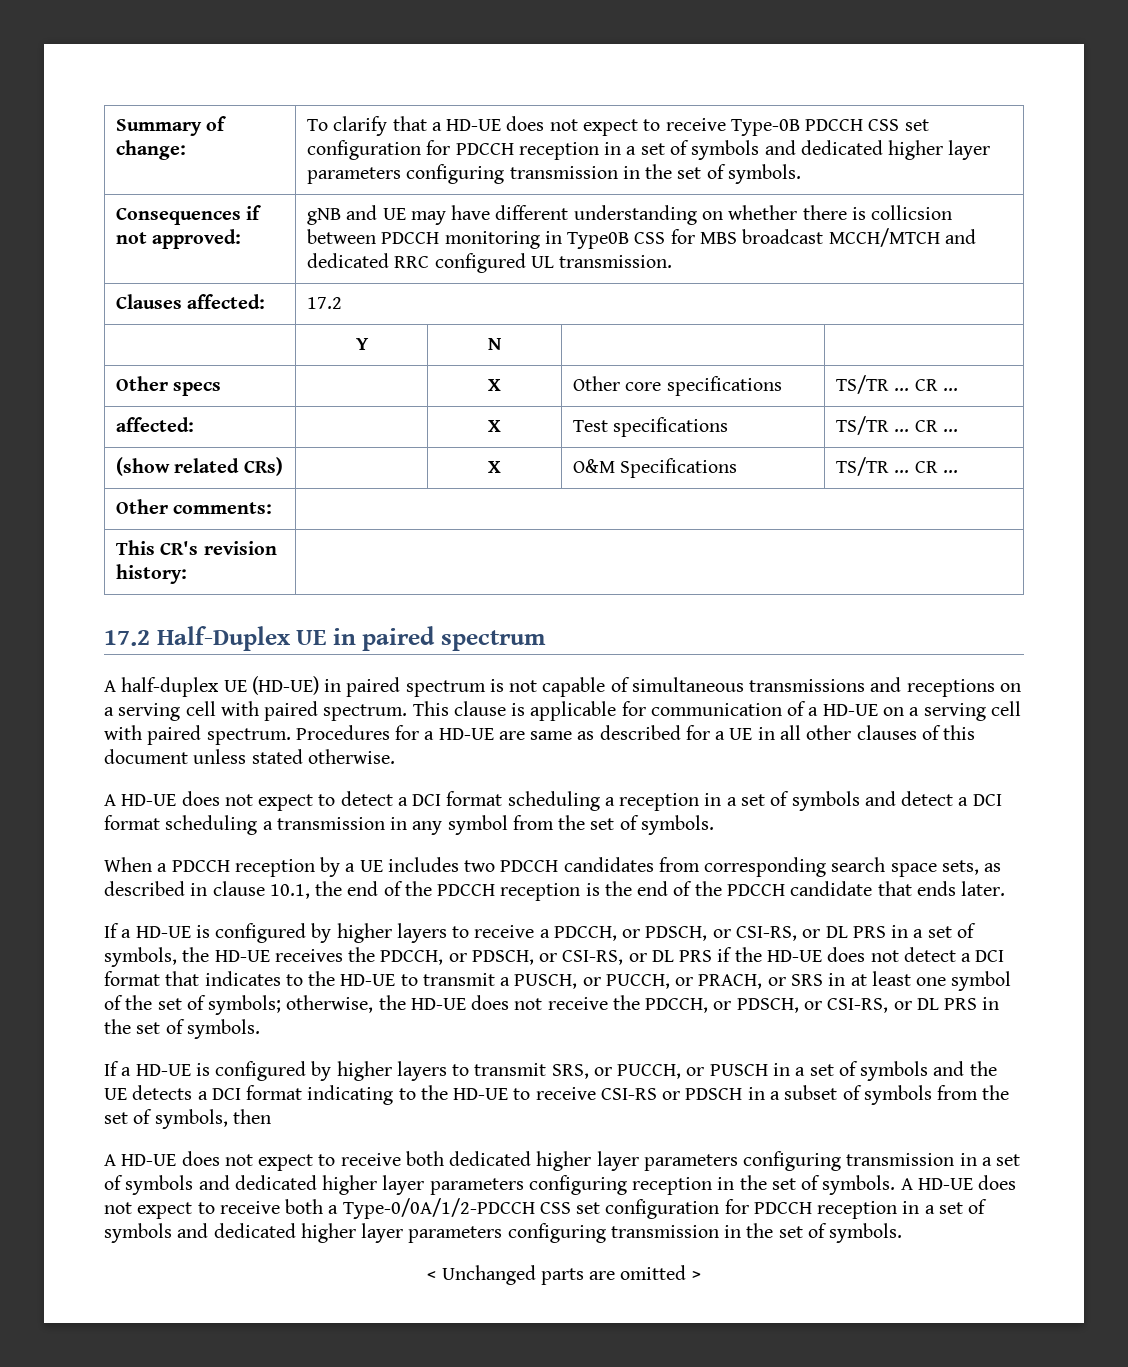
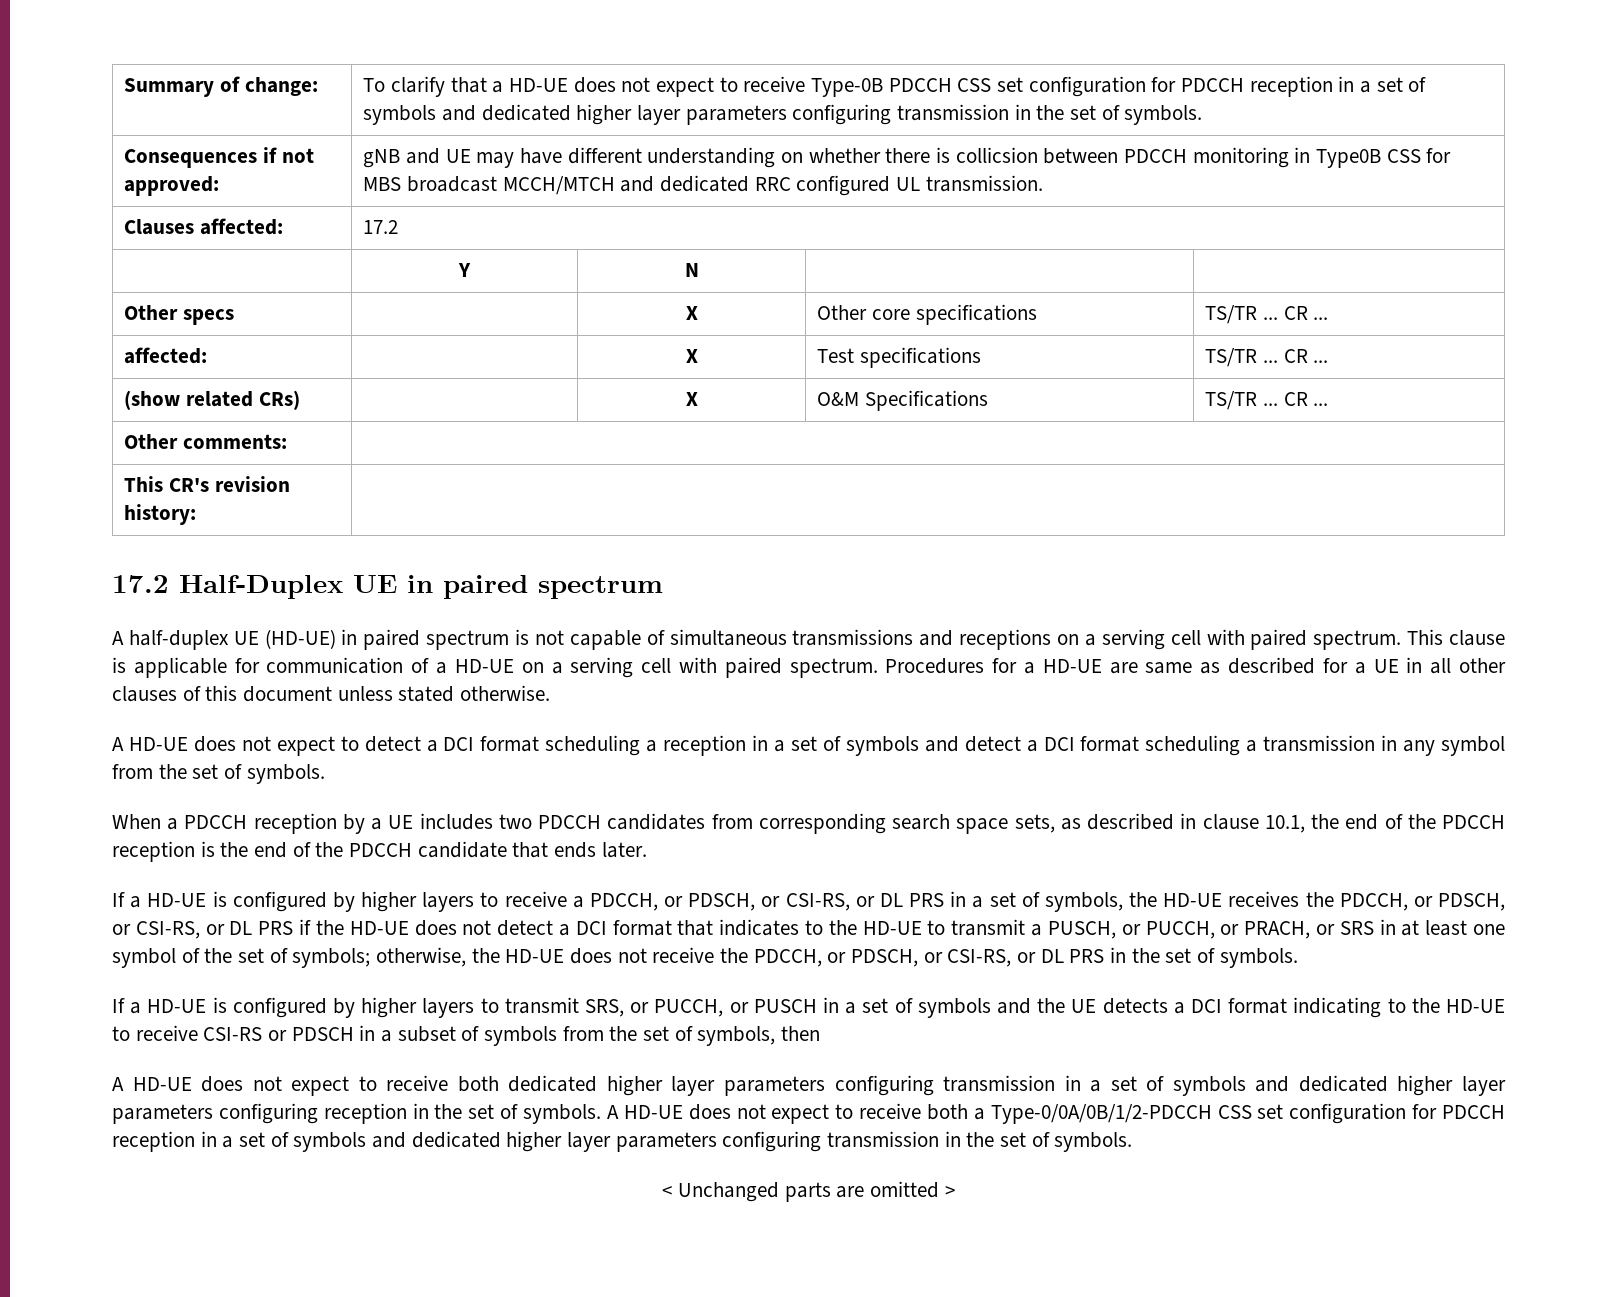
- A HD-UE does not expect to receive both a Type-0/0A/1/2-PDCCH CSS set configuration for PDCCH reception in a set of symbols and dedicated higher layer parameters configuring transmission in the set of symbols.
+ A HD-UE does not expect to receive both a Type-0/0A/0B/1/2-PDCCH CSS set configuration for PDCCH reception in a set of symbols and dedicated higher layer parameters configuring transmission in the set of symbols.

